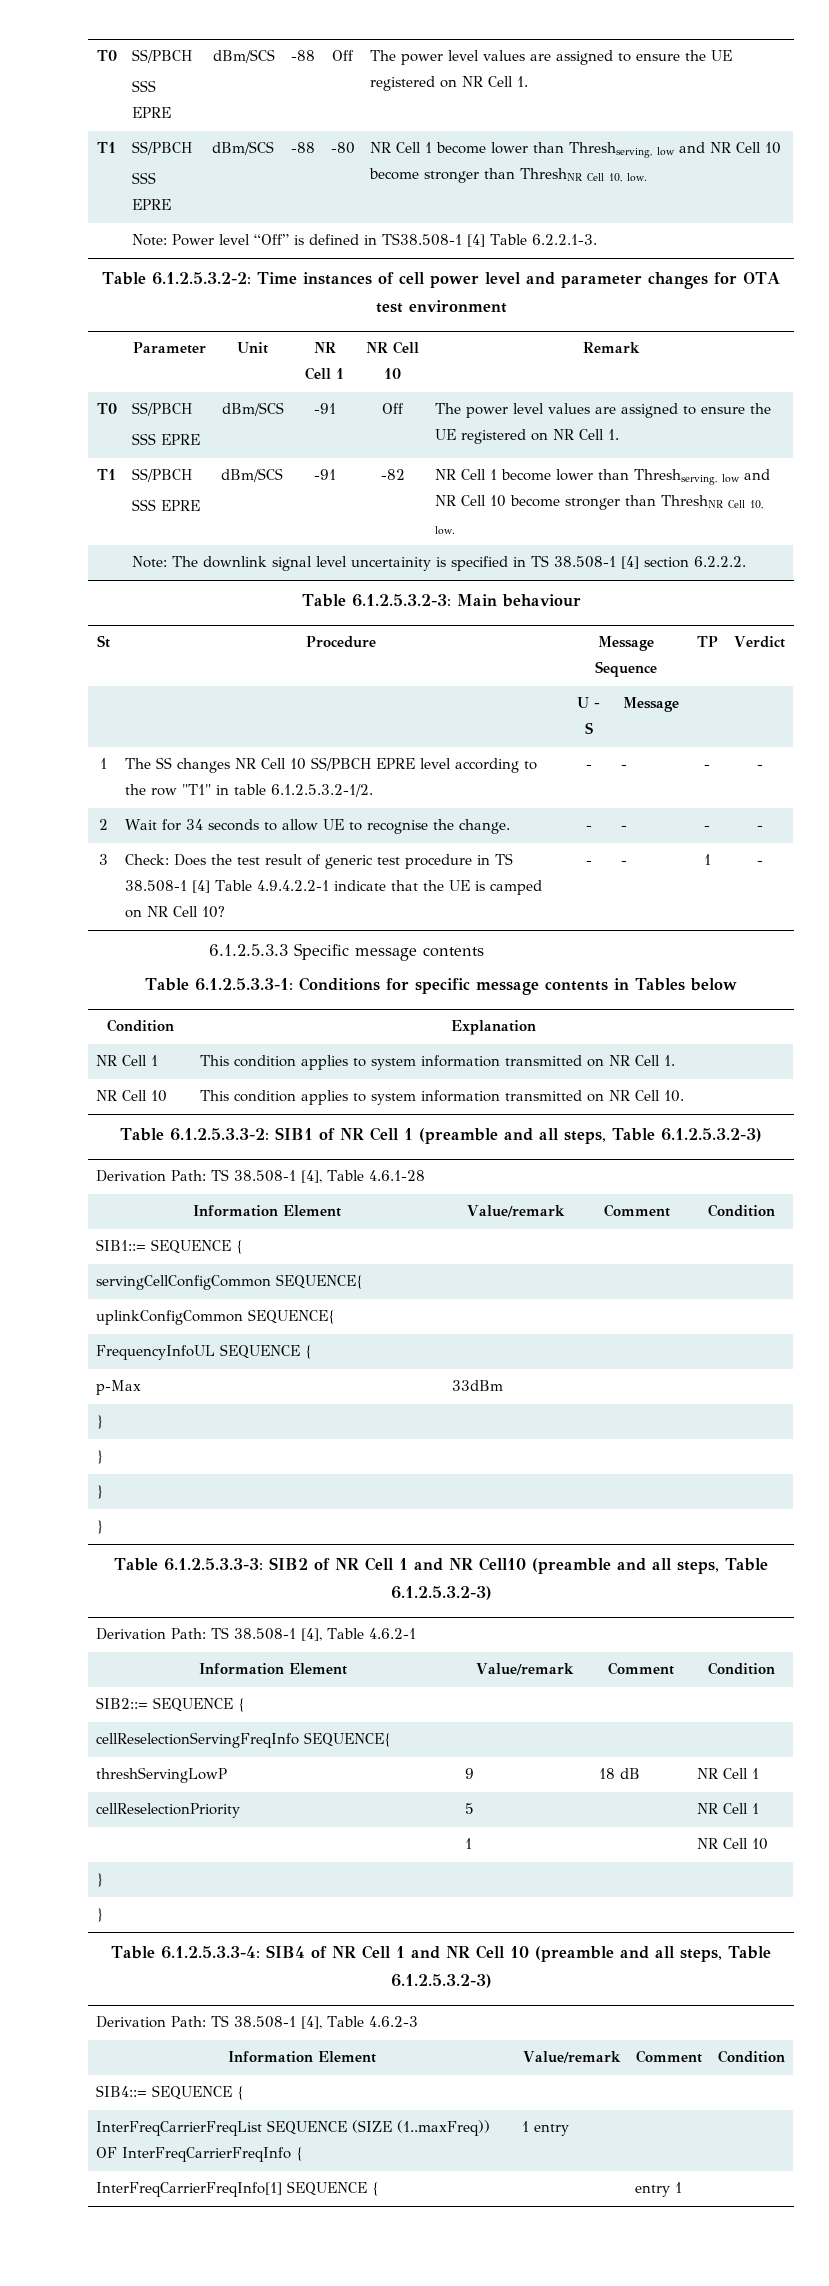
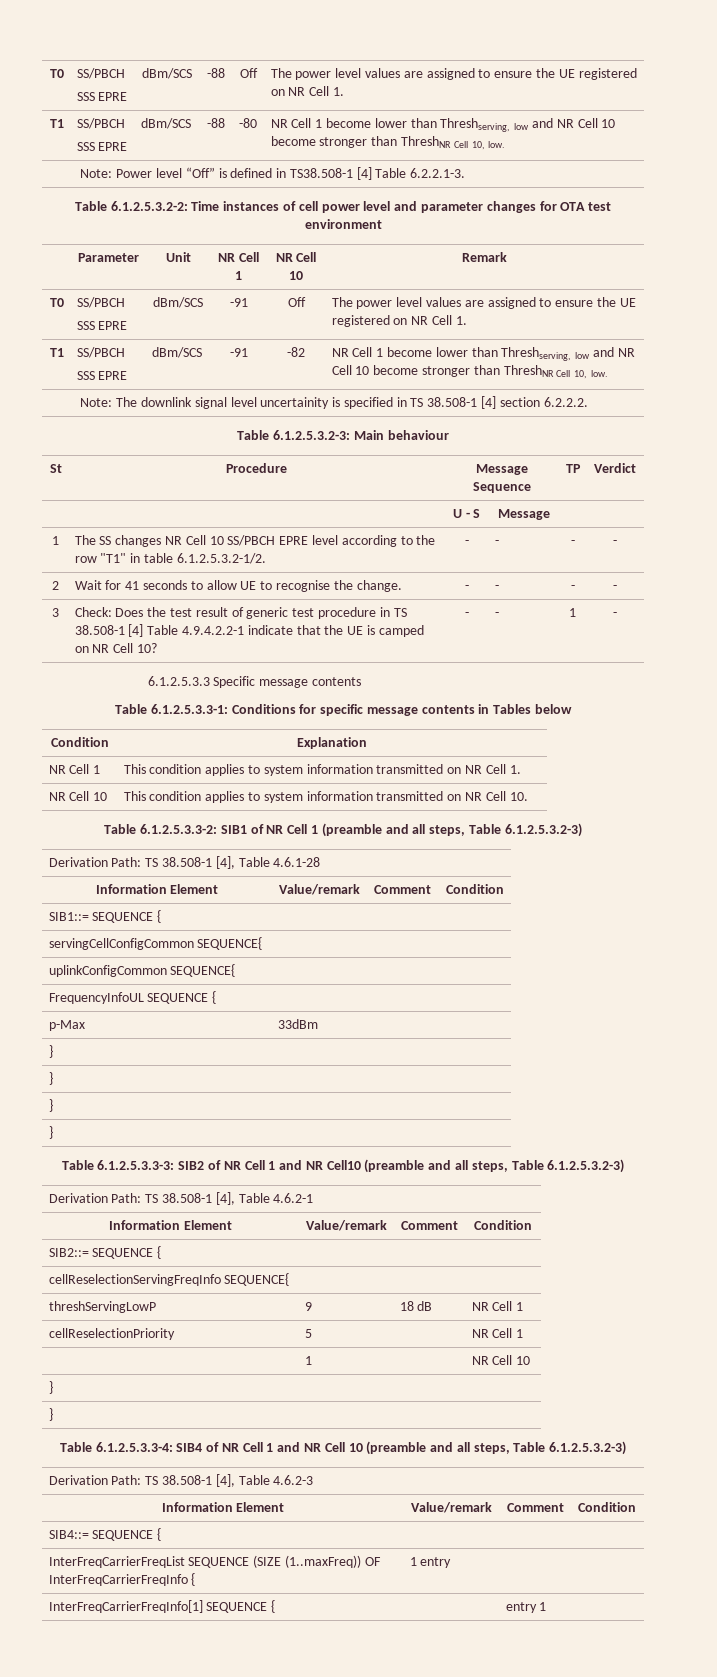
- 2 | Wait for 34 seconds to allow UE to recognise the change. | - | - | - | -
+ 2 | Wait for 41 seconds to allow UE to recognise the change. | - | - | - | -

